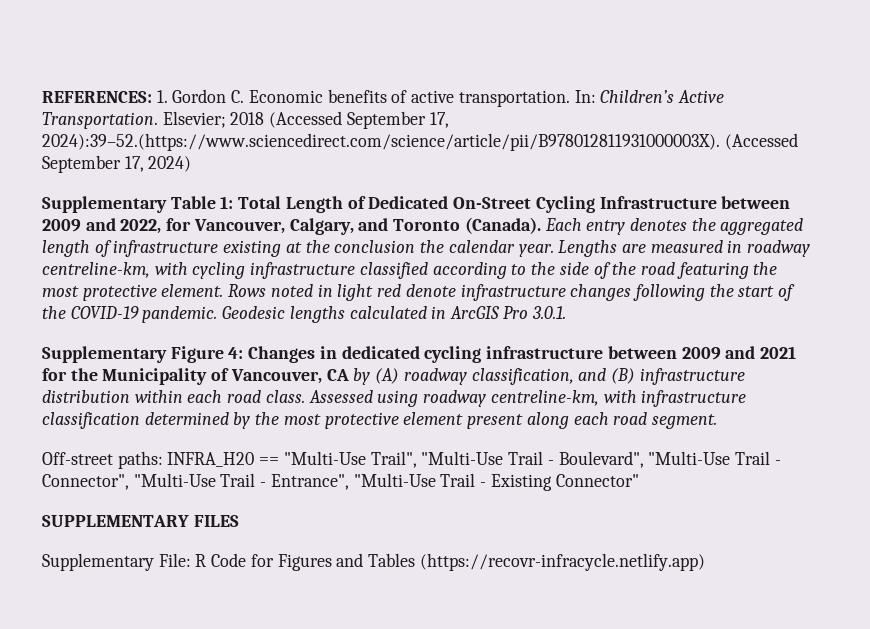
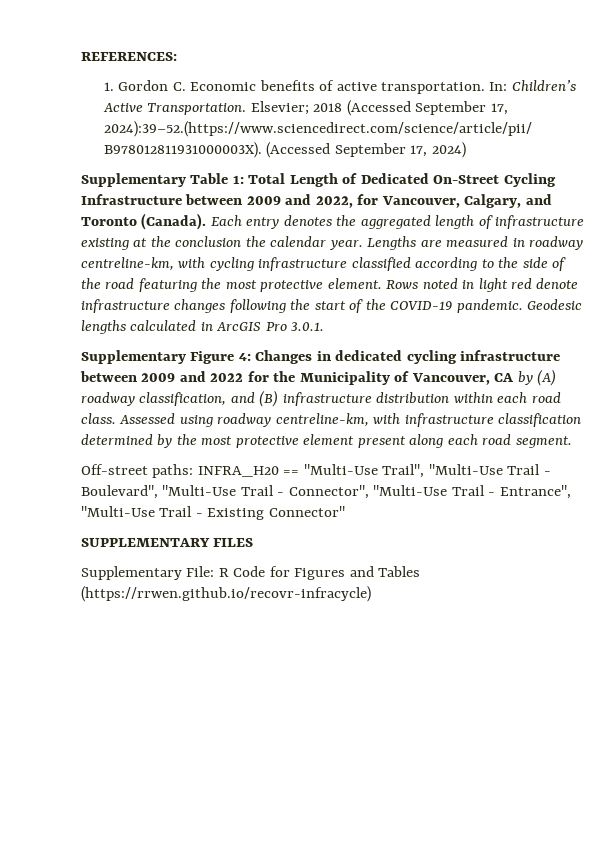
- REFERENCES: 1. Gordon C. Economic benefits of active transportation.
+ REFERENCES:
+ 1. Gordon C. Economic benefits of active transportation.
- Supplementary Figure 4: Changes in dedicated cycling infrastructure between 2009 and 2021 for the Municipality of Vancouver, CA by (A) roadway classification, and (B) infrastructure distribution within each road class.
+ Supplementary Figure 4: Changes in dedicated cycling infrastructure between 2009 and 2022 for the Municipality of Vancouver, CA by (A) roadway classification, and (B) infrastructure distribution within each road class.
- Supplementary File: R Code for Figures and Tables (https://recovr-infracycle.netlify.app)
+ Supplementary File: R Code for Figures and Tables (https://rrwen.github.io/recovr-infracycle)

